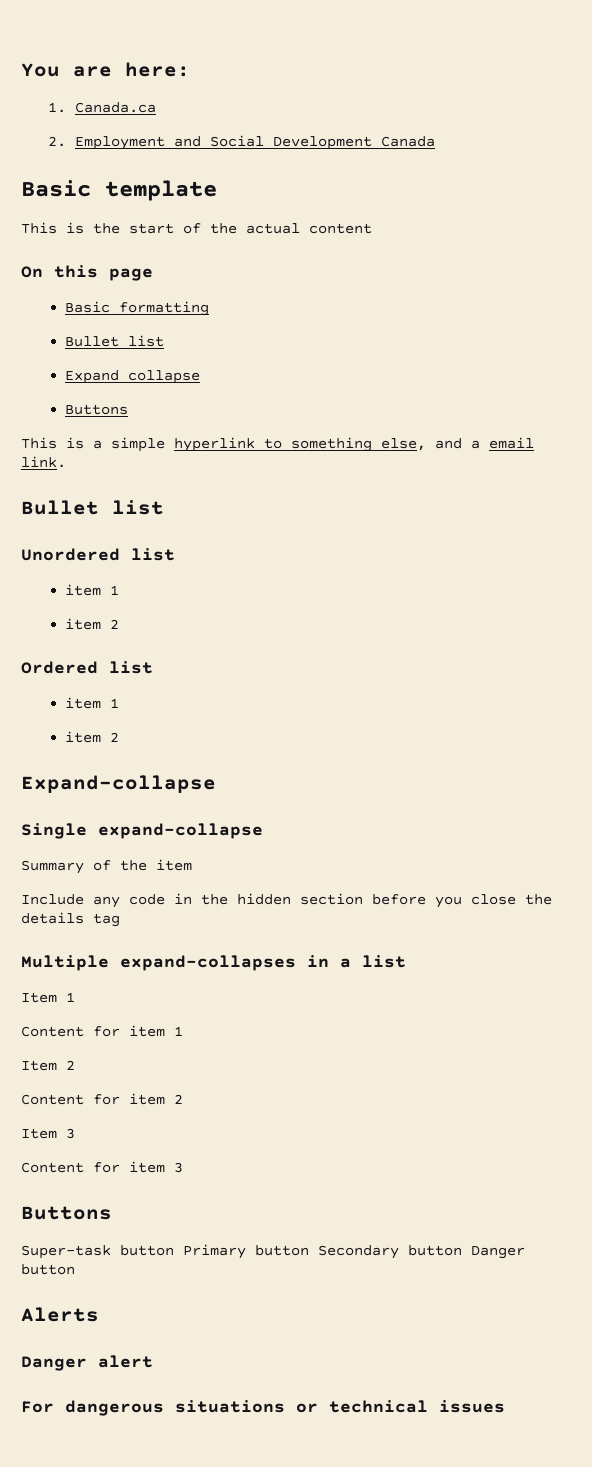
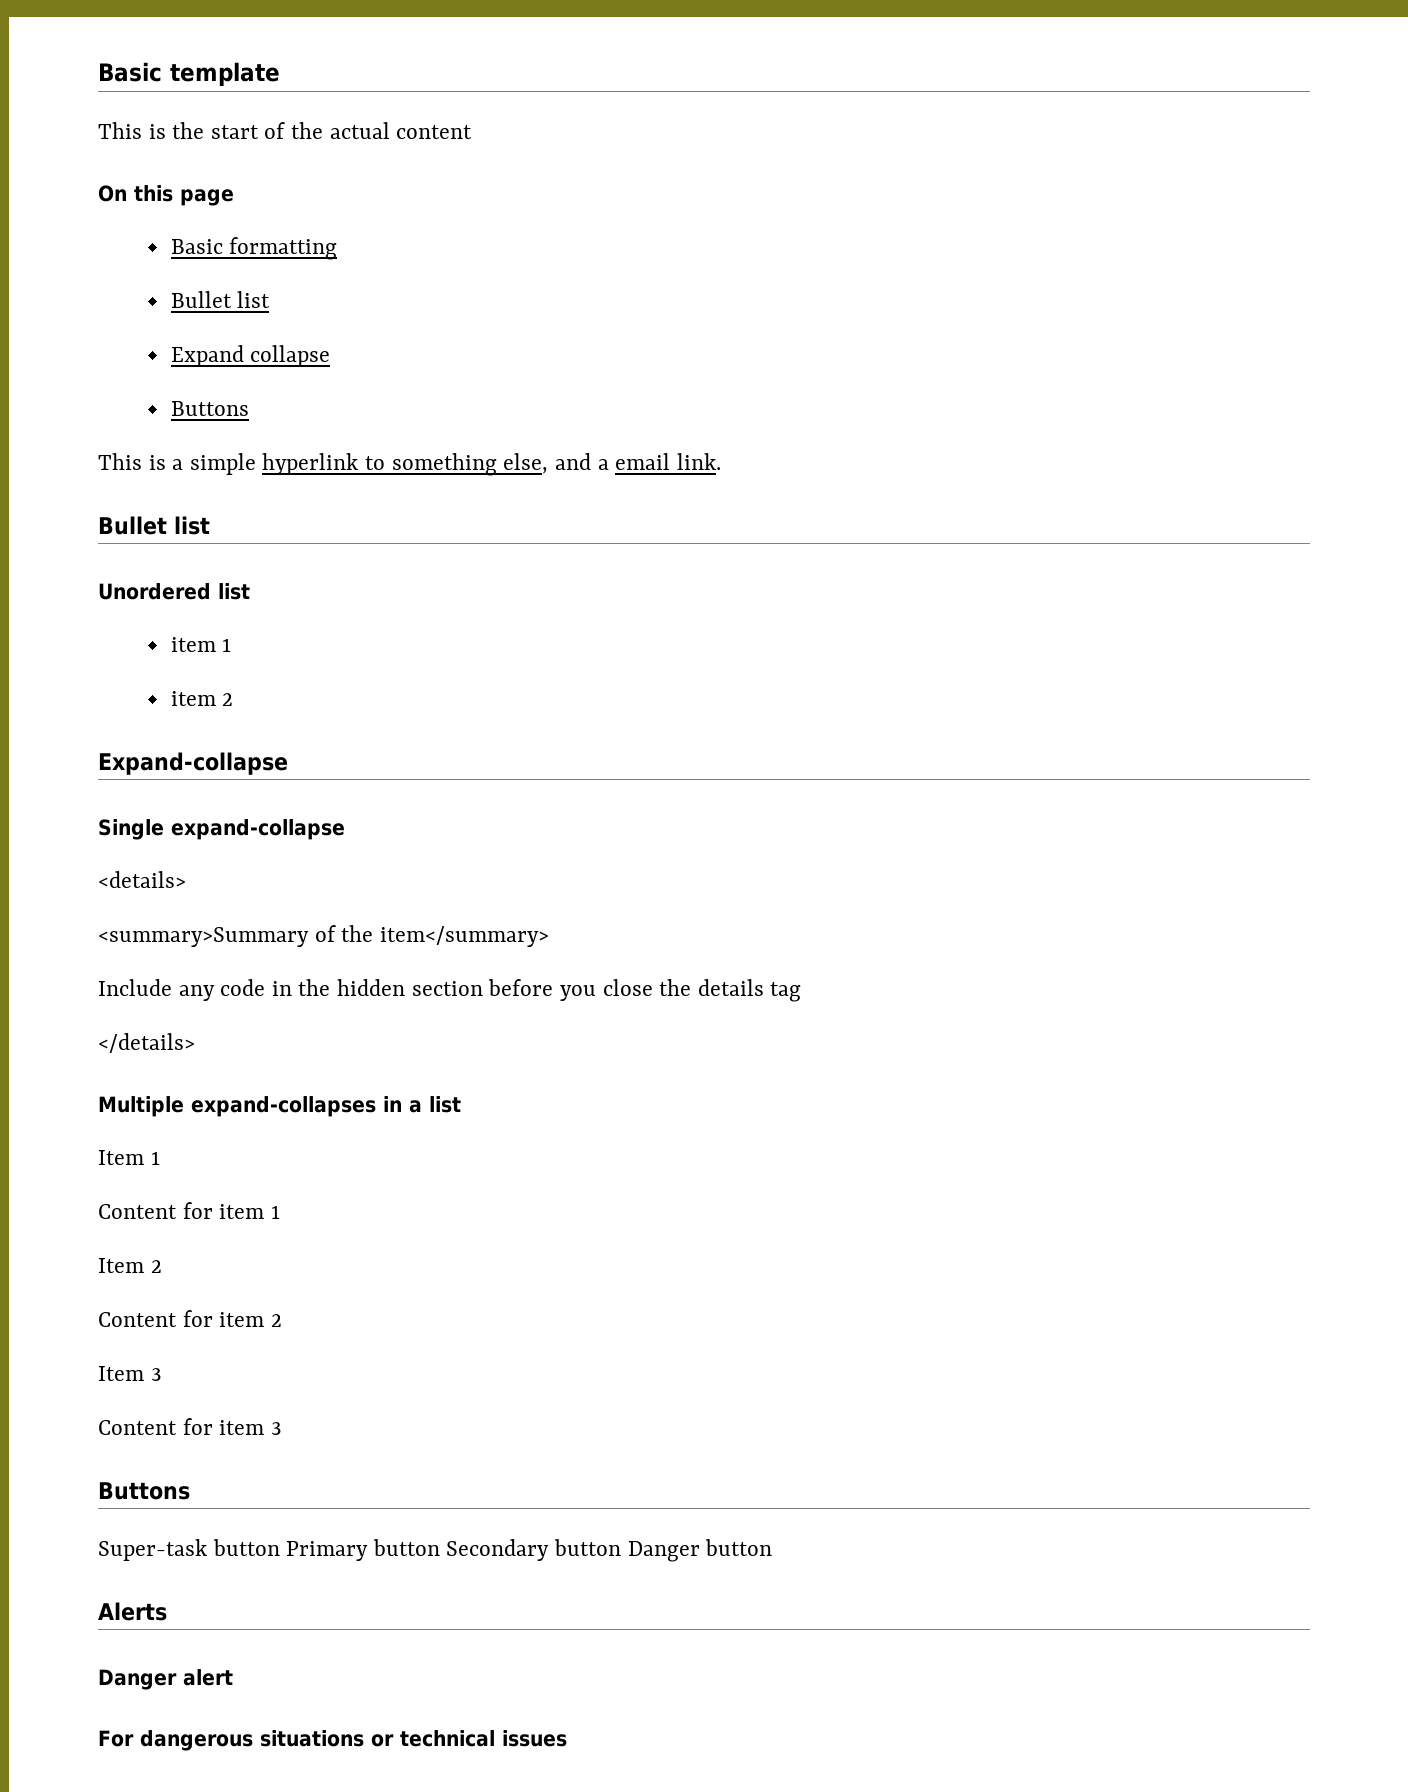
- You are here:
- 1. Canada.ca
- 2. Employment and Social Development Canada
- Ordered list
- item 1
- item 2
- Summary of the item
+ <details>
+ <summary>Summary of the item</summary>
+ </details>

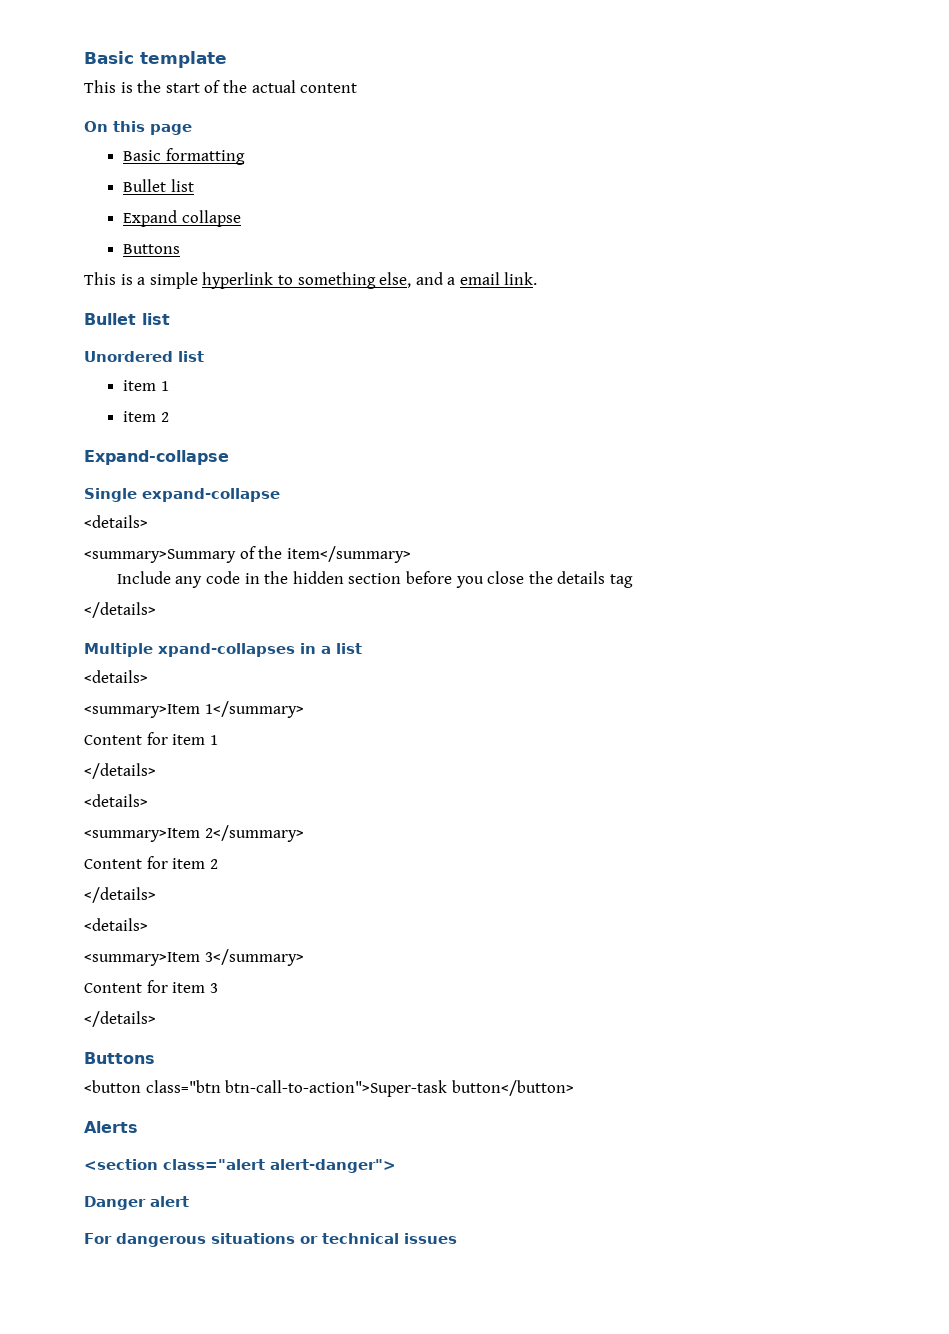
- Multiple expand-collapses in a list
- Item 1
+ Multiple xpand-collapses in a list
+ <details>
+ <summary>Item 1</summary>
  Content for item 1
- Item 2
+ </details>
+ <details>
+ <summary>Item 2</summary>
  Content for item 2
- Item 3
+ </details>
+ <details>
+ <summary>Item 3</summary>
  Content for item 3
+ </details>
  Buttons
- Super-task button Primary button Secondary button Danger button
+ <button class="btn btn-call-to-action">Super-task button</button>
  Alerts
+ <section class="alert alert-danger">

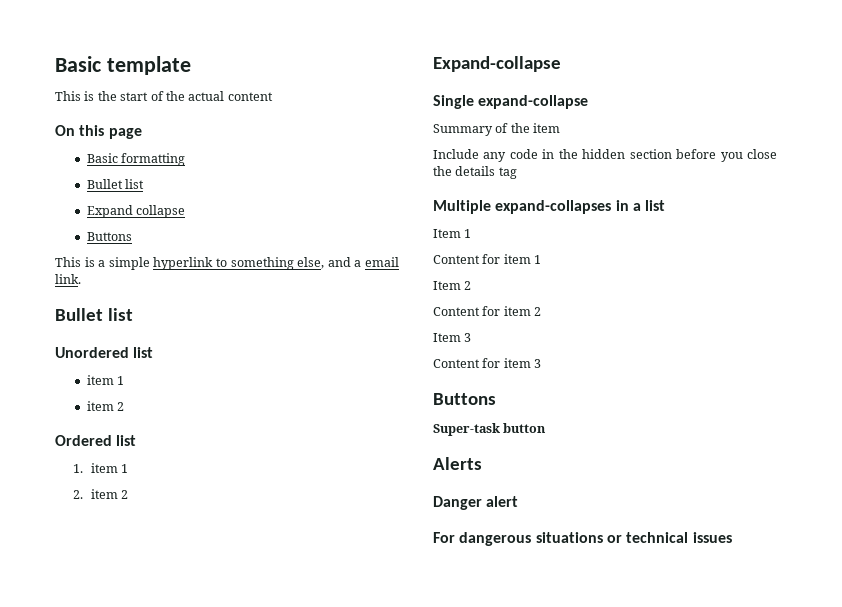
+ Ordered list
+ 1. item 1
+ 2. item 2
  Single expand-collapse
- <details>
- <summary>Summary of the item</summary>
+ Summary of the item
  Include any code in the hidden section before you close the details tag
- </details>
- Multiple xpand-collapses in a list
- <details>
- <summary>Item 1</summary>
+ Multiple expand-collapses in a list
+ Item 1
  Content for item 1
- </details>
- <details>
- <summary>Item 2</summary>
+ Item 2
  Content for item 2
- </details>
- <details>
- <summary>Item 3</summary>
+ Item 3
  Content for item 3
- </details>
  Buttons
- <button class="btn btn-call-to-action">Super-task button</button>
+ Super-task button
  Alerts
- <section class="alert alert-danger">

